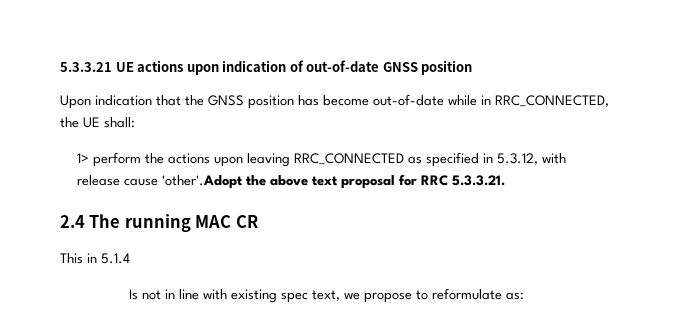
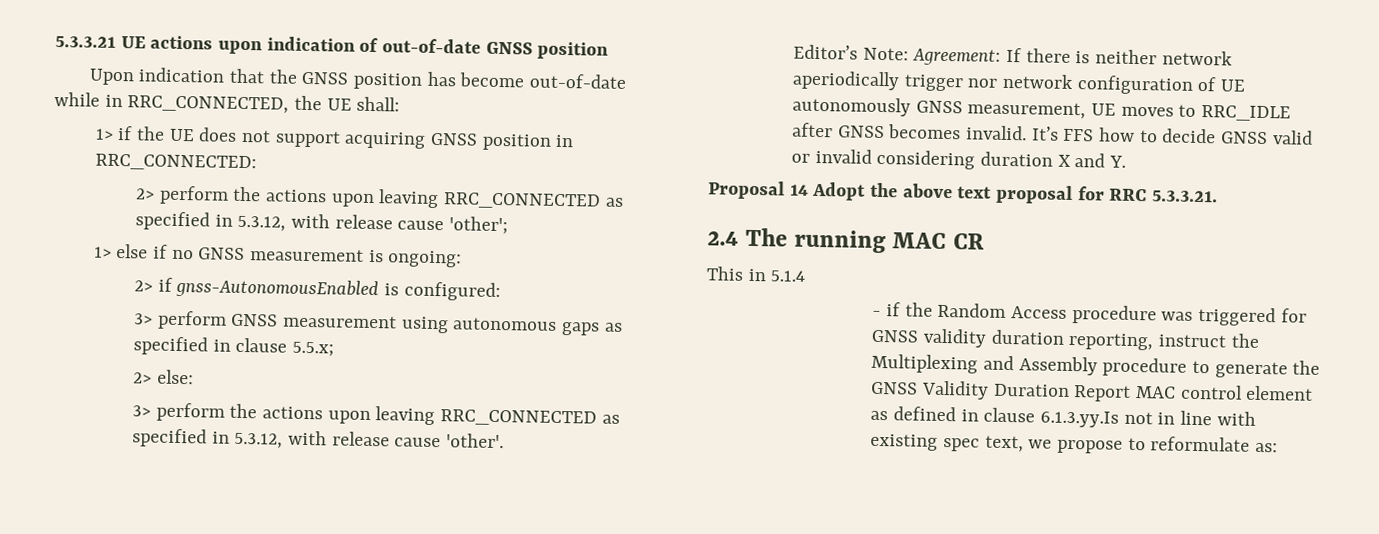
- 1> perform the actions upon leaving RRC_CONNECTED as specified in 5.3.12, with release cause 'other'.Adopt the above text proposal for RRC 5.3.3.21.
+ 1> if the UE does not support acquiring GNSS position in RRC_CONNECTED:
+ 2> perform the actions upon leaving RRC_CONNECTED as specified in 5.3.12, with release cause 'other';
+ 1> else if no GNSS measurement is ongoing:
+ 2> if gnss-AutonomousEnabled is configured:
+ 3> perform GNSS measurement using autonomous gaps as specified in clause 5.5.x;
+ 2> else:
+ 3> perform the actions upon leaving RRC_CONNECTED as specified in 5.3.12, with release cause 'other'.
+ Editor’s Note: Agreement: If there is neither network aperiodically trigger nor network configuration of UE autonomously GNSS measurement, UE moves to RRC_IDLE after GNSS becomes invalid. It’s FFS how to decide GNSS valid or invalid considering duration X and Y.
+ Proposal 14 Adopt the above text proposal for RRC 5.3.3.21.
- Is not in line with existing spec text, we propose to reformulate as:
+ - if the Random Access procedure was triggered for GNSS validity duration reporting, instruct the Multiplexing and Assembly procedure to generate the GNSS Validity Duration Report MAC control element as defined in clause 6.1.3.yy.Is not in line with existing spec text, we propose to reformulate as:

